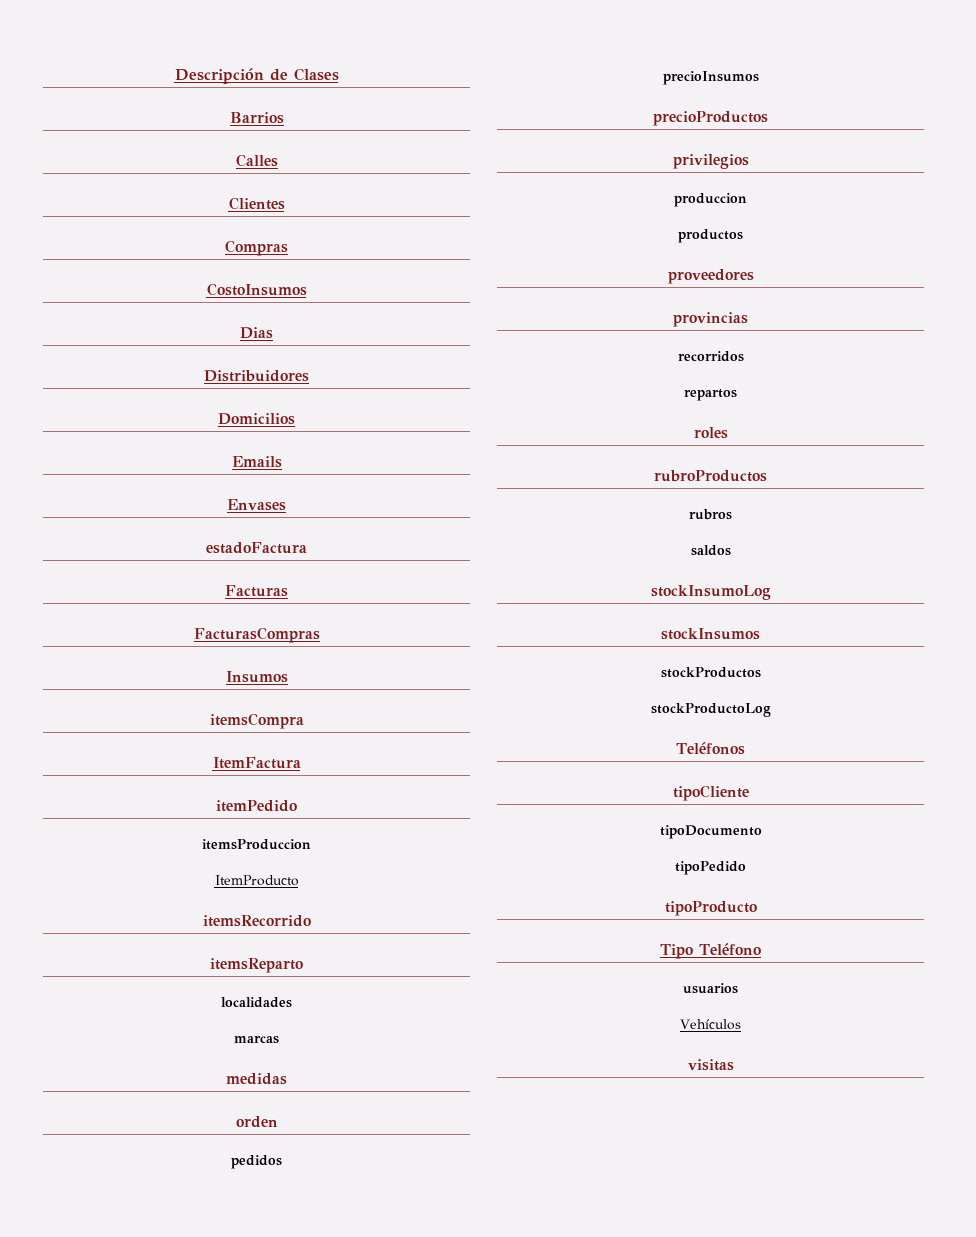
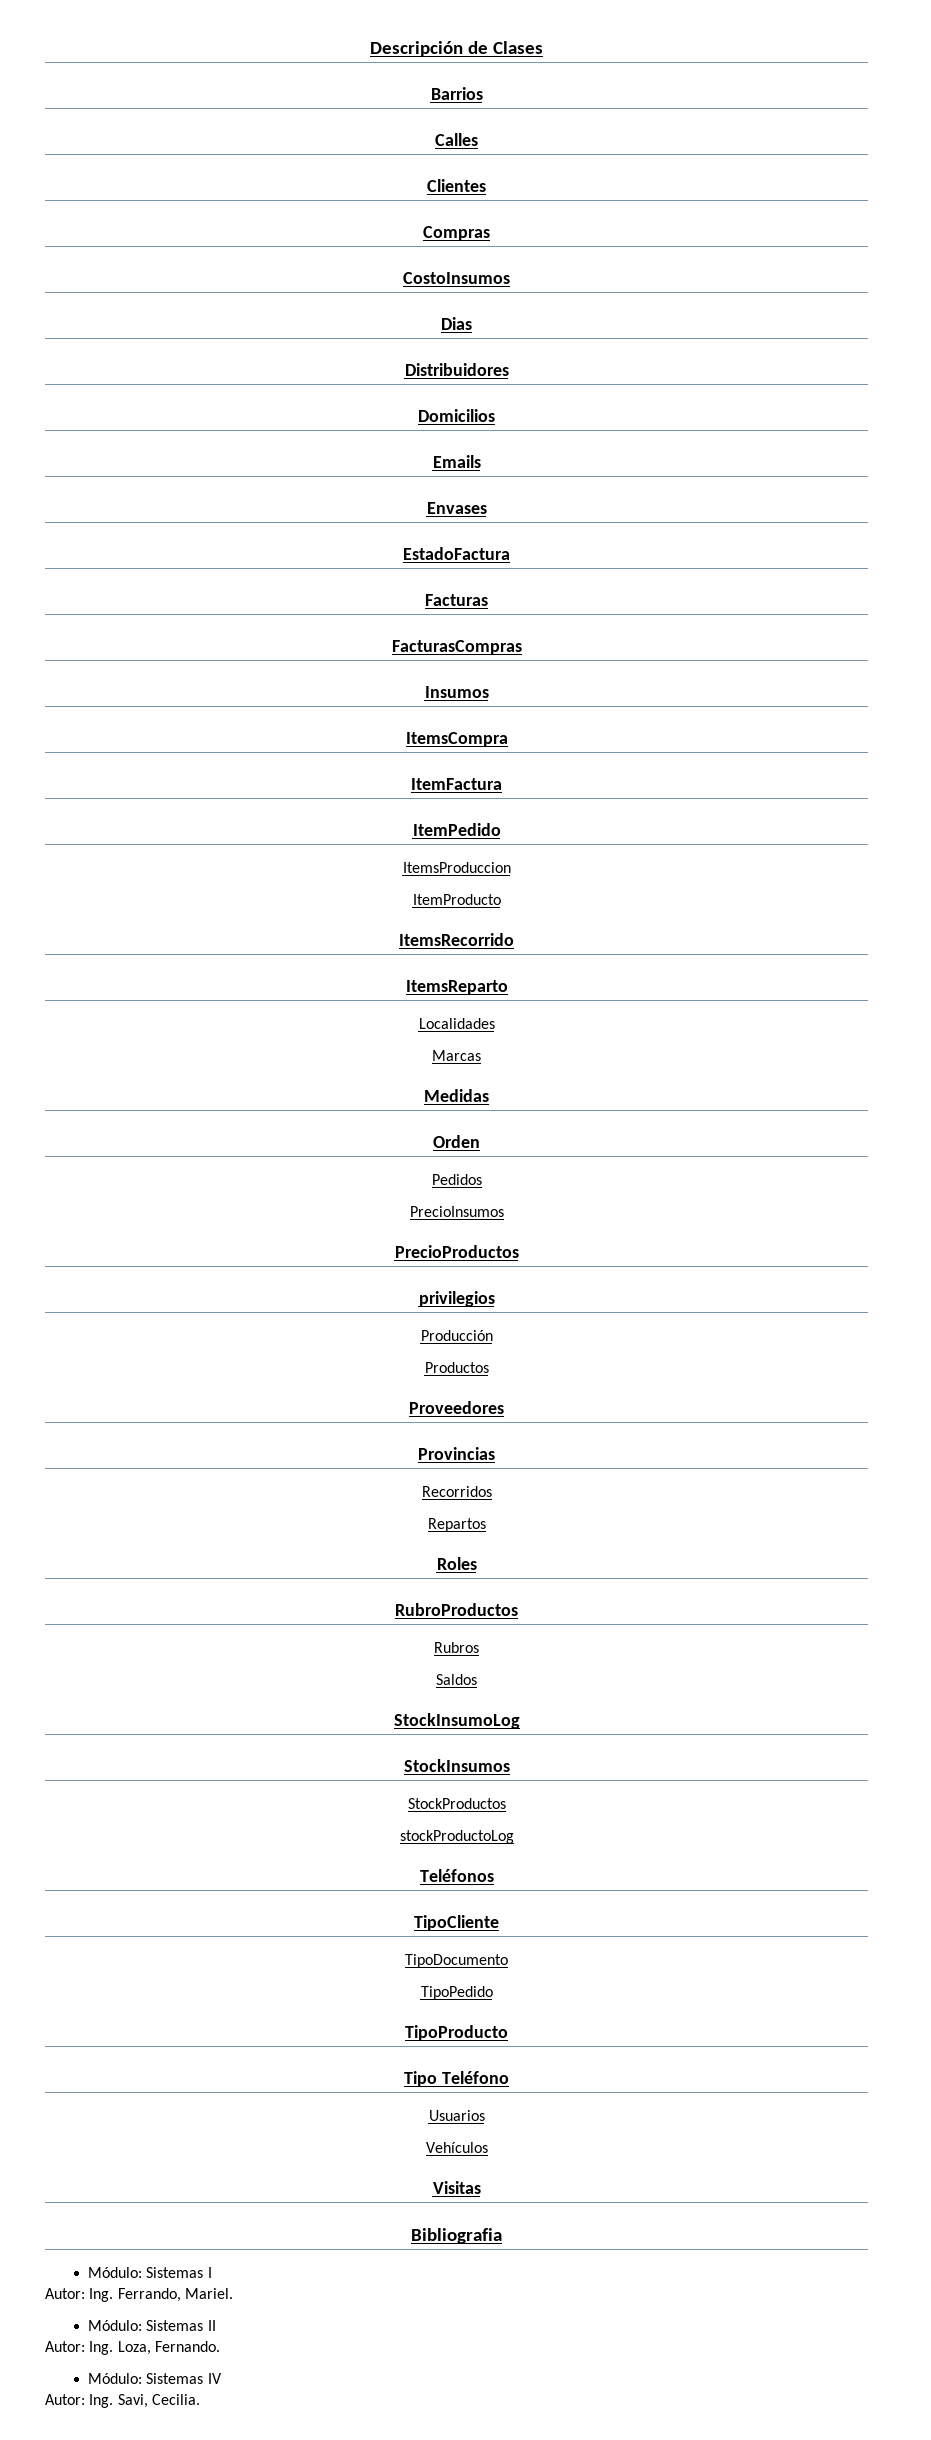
- estadoFactura
+ EstadoFactura
- itemsCompra
+ ItemsCompra
- itemPedido
- itemsProduccion
+ ItemPedido
+ ItemsProduccion
- itemsRecorrido
- itemsReparto
- localidades
- marcas
- medidas
- orden
- pedidos
- precioInsumos
- precioProductos
+ ItemsRecorrido
+ ItemsReparto
+ Localidades
+ Marcas
+ Medidas
+ Orden
+ Pedidos
+ PrecioInsumos
+ PrecioProductos
  privilegios
- produccion
- productos
- proveedores
- provincias
- recorridos
- repartos
- roles
- rubroProductos
- rubros
- saldos
- stockInsumoLog
- stockInsumos
- stockProductos
+ Producción
+ Productos
+ Proveedores
+ Provincias
+ Recorridos
+ Repartos
+ Roles
+ RubroProductos
+ Rubros
+ Saldos
+ StockInsumoLog
+ StockInsumos
+ StockProductos
  stockProductoLog
  Teléfonos
- tipoCliente
- tipoDocumento
- tipoPedido
- tipoProducto
+ TipoCliente
+ TipoDocumento
+ TipoPedido
+ TipoProducto
- usuarios
+ Usuarios
- visitas
+ Visitas
+ Bibliografia
+ Módulo: Sistemas I
+ Autor: Ing. Ferrando, Mariel.
+ Módulo: Sistemas II
+ Autor: Ing. Loza, Fernando.
+ Módulo: Sistemas IV
+ Autor: Ing. Savi, Cecilia.

